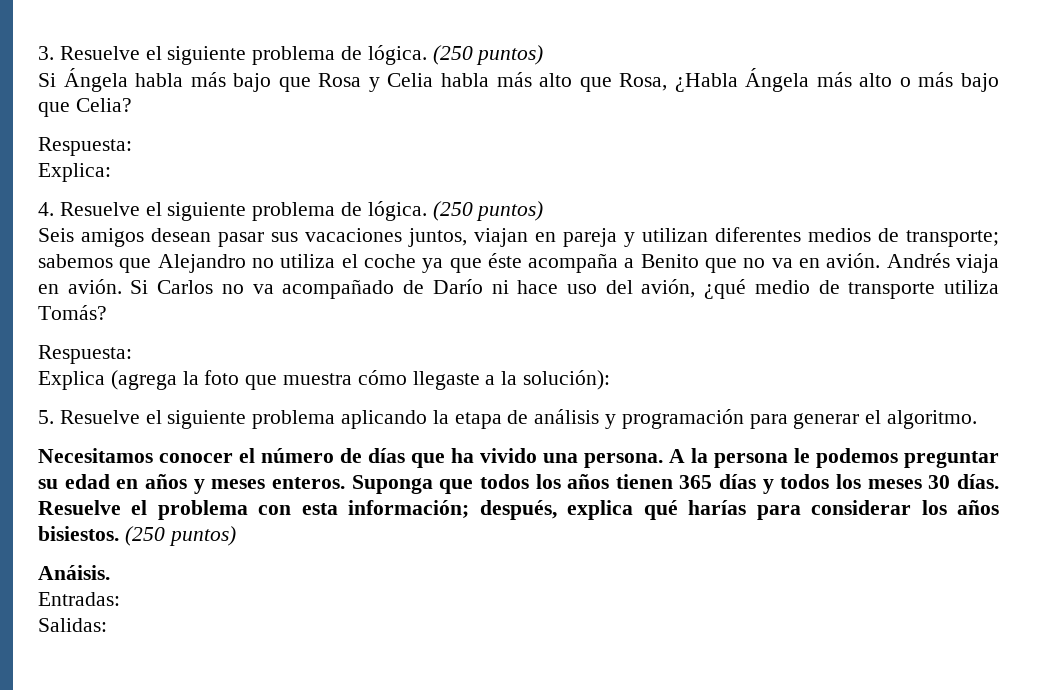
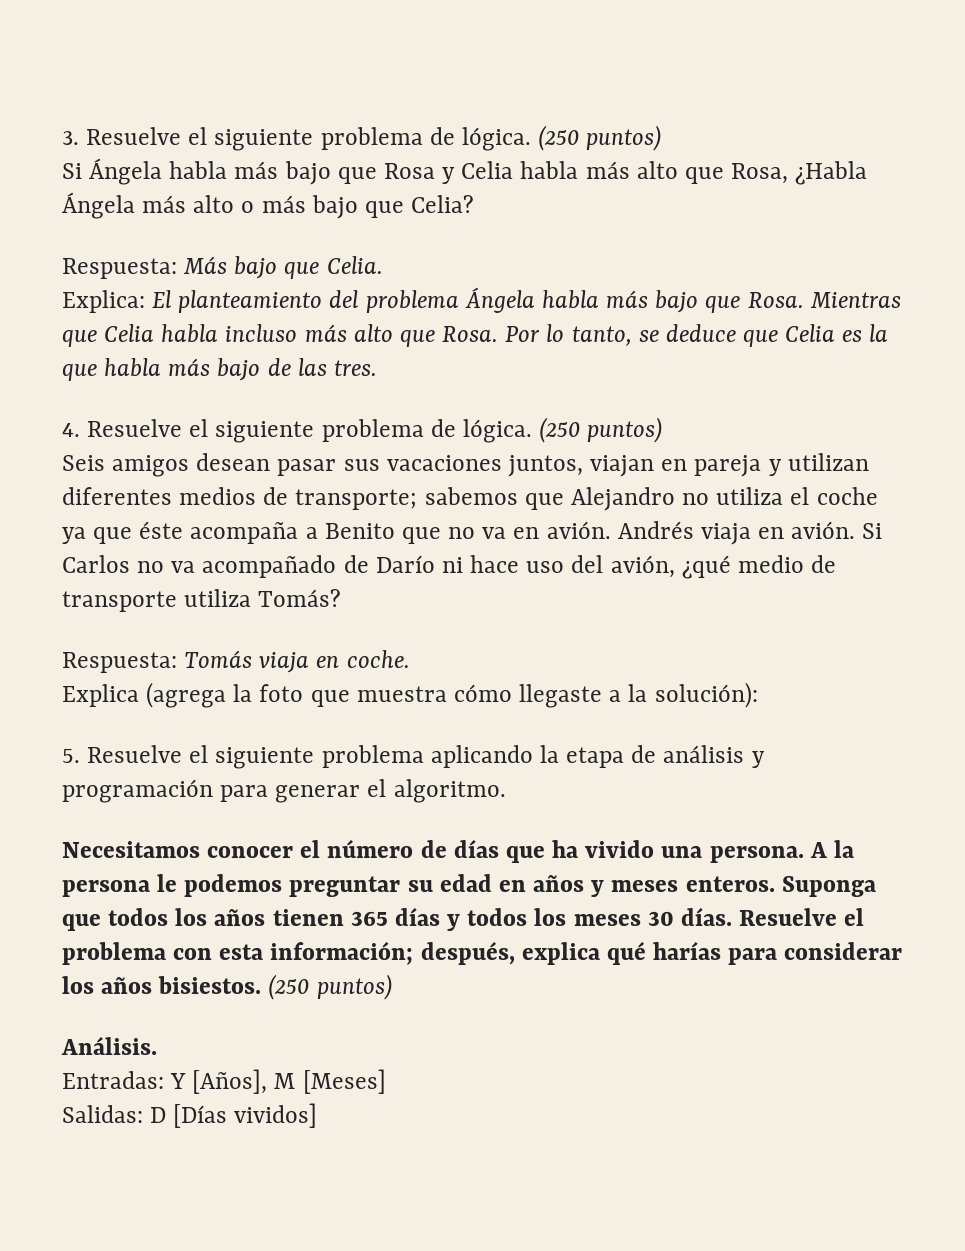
  Si Ángela habla más bajo que Rosa y Celia habla más alto que Rosa, ¿Habla Ángela más alto o más bajo que Celia?
- Respuesta:
- Explica:
+ Respuesta: Más bajo que Celia.
+ Explica: El planteamiento del problema Ángela habla más bajo que Rosa. Mientras que Celia habla incluso más alto que Rosa. Por lo tanto, se deduce que Celia es la que habla más bajo de las tres.
  Si Carlos no va acompañado de Darío ni hace uso del avión, ¿qué medio de transporte utiliza Tomás?
- Respuesta:
+ Respuesta: Tomás viaja en coche.
- Anáisis.
+ Análisis.
- Entradas:
- Salidas:
+ Entradas: Y [Años], M [Meses]
+ Salidas: D [Días vividos]

